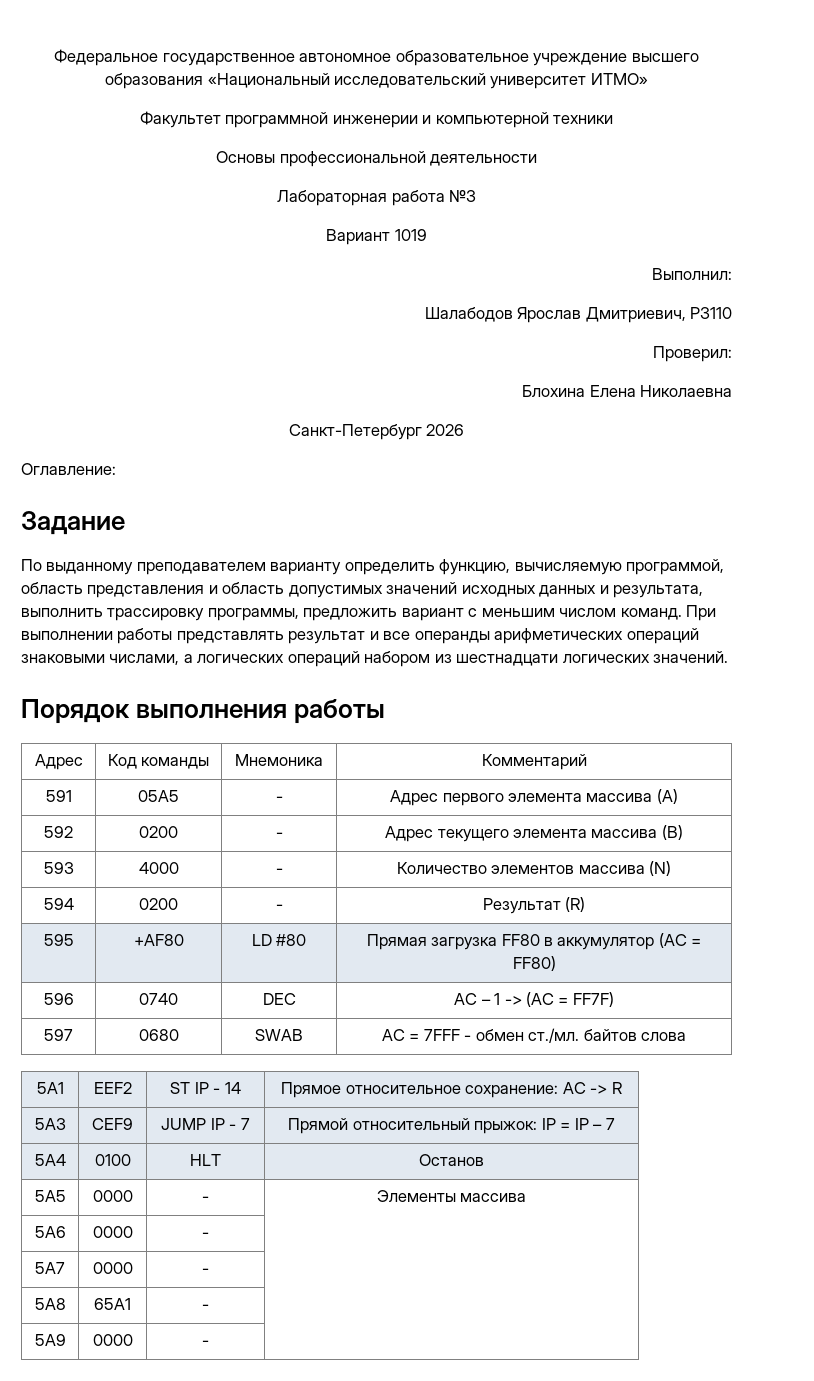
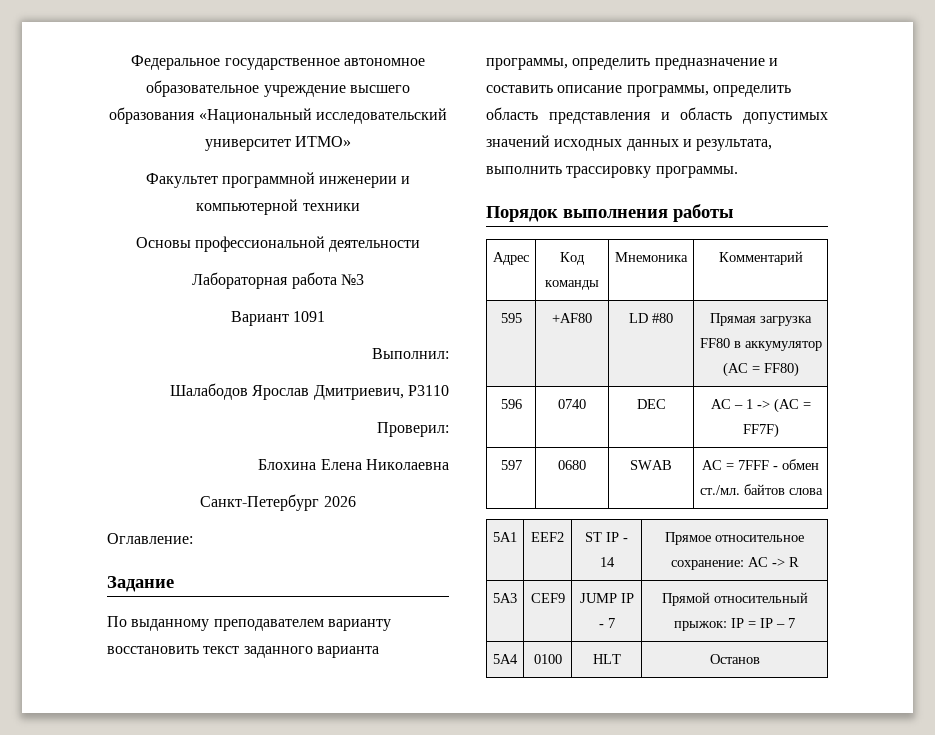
- Вариант 1019
+ Вариант 1091
- По выданному преподавателем варианту определить функцию, вычисляемую программой, область представления и область допустимых значений исходных данных и результата, выполнить трассировку программы, предложить вариант с меньшим числом команд. При выполнении работы представлять результат и все операнды арифметических операций знаковыми числами, а логических операций набором из шестнадцати логических значений.
+ По выданному преподавателем варианту восстановить текст заданного варианта программы, определить предназначение и составить описание программы, определить область представления и область допустимых значений исходных данных и результата, выполнить трассировку программы.
- 591 | 05A5 | - | Адрес первого элемента массива (A)
- 592 | 0200 | - | Адрес текущего элемента массива (B)
- 593 | 4000 | - | Количество элементов массива (N)
- 594 | 0200 | - | Результат (R)
- 5A5 | 0000 | - | Элементы массива
- 5A6 | 0000 | - |
- 5A7 | 0000 | - |
- 5A8 | 65A1 | - |
- 5A9 | 0000 | - |

